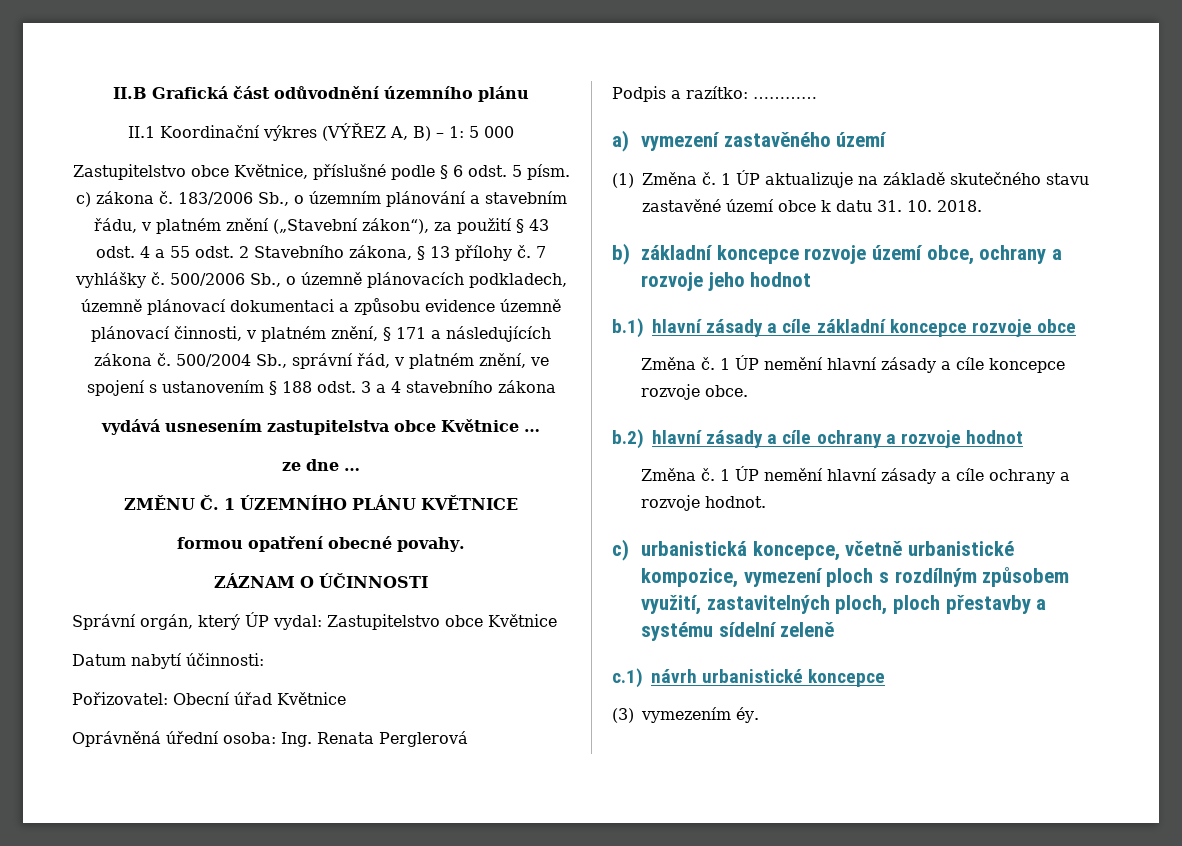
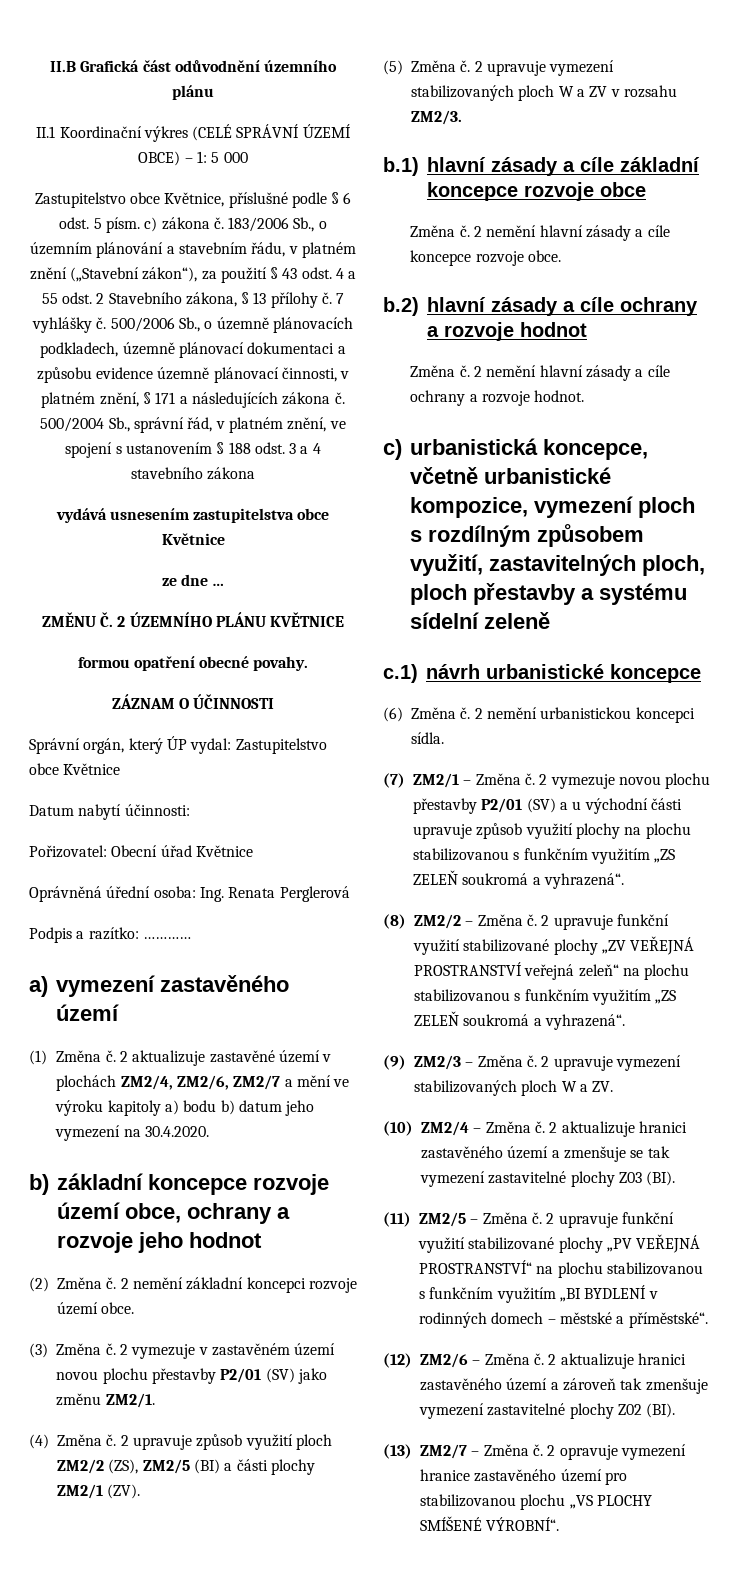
- II.1 Koordinační výkres (VÝŘEZ A, B) – 1: 5 000
+ II.1 Koordinační výkres (CELÉ SPRÁVNÍ ÚZEMÍ OBCE) – 1: 5 000
- vydává usnesením zastupitelstva obce Květnice …
+ vydává usnesením zastupitelstva obce Květnice
- ZMĚNU Č. 1 ÚZEMNÍHO PLÁNU KVĚTNICE
+ ZMĚNU Č. 2 ÚZEMNÍHO PLÁNU KVĚTNICE
- 1 ÚP aktualizuje na základě skutečného stavu zastavěné území obce k datu 31. 10. 2018.
+ 2 aktualizuje zastavěné území v plochách ZM2/4, ZM2/6, ZM2/7 a mění ve výroku kapitoly a) bodu b) datum jeho vymezení na 30.4.2020.
+ (2) Změna č. 2 nemění základní koncepci rozvoje území obce.
+ (3) Změna č. 2 vymezuje v zastavěném území novou plochu přestavby P2/01 (SV) jako změnu ZM2/1.
+ (4) Změna č. 2 upravuje způsob využití ploch ZM2/2 (ZS), ZM2/5 (BI) a části plochy ZM2/1 (ZV).
+ (5) Změna č. 2 upravuje vymezení stabilizovaných ploch W a ZV v rozsahu ZM2/3.
- 1 ÚP nemění hlavní zásady a cíle koncepce rozvoje obce.
+ 2 nemění hlavní zásady a cíle koncepce rozvoje obce.
- 1 ÚP nemění hlavní zásady a cíle ochrany a rozvoje hodnot.
+ 2 nemění hlavní zásady a cíle ochrany a rozvoje hodnot.
- (3) vymezením éy.
+ (6) Změna č. 2 nemění urbanistickou koncepci sídla.
+ (7) ZM2/1 – Změna č. 2 vymezuje novou plochu přestavby P2/01 (SV) a u východní části upravuje způsob využití plochy na plochu stabilizovanou s funkčním využitím „ZS ZELEŇ soukromá a vyhrazená“.
+ (8) ZM2/2 – Změna č. 2 upravuje funkční využití stabilizované plochy „ZV VEŘEJNÁ PROSTRANSTVÍ veřejná zeleň“ na plochu stabilizovanou s funkčním využitím „ZS ZELEŇ soukromá a vyhrazená“.
+ (9) ZM2/3 – Změna č. 2 upravuje vymezení stabilizovaných ploch W a ZV.
+ (10) ZM2/4 – Změna č. 2 aktualizuje hranici zastavěného území a zmenšuje se tak vymezení zastavitelné plochy Z03 (BI).
+ (11) ZM2/5 – Změna č. 2 upravuje funkční využití stabilizované plochy „PV VEŘEJNÁ PROSTRANSTVÍ“ na plochu stabilizovanou s funkčním využitím „BI BYDLENÍ v rodinných domech – městské a příměstské“.
+ (12) ZM2/6 – Změna č. 2 aktualizuje hranici zastavěného území a zároveň tak zmenšuje vymezení zastavitelné plochy Z02 (BI).
+ (13) ZM2/7 – Změna č. 2 opravuje vymezení hranice zastavěného území pro stabilizovanou plochu „VS PLOCHY SMÍŠENÉ VÝROBNÍ“.

